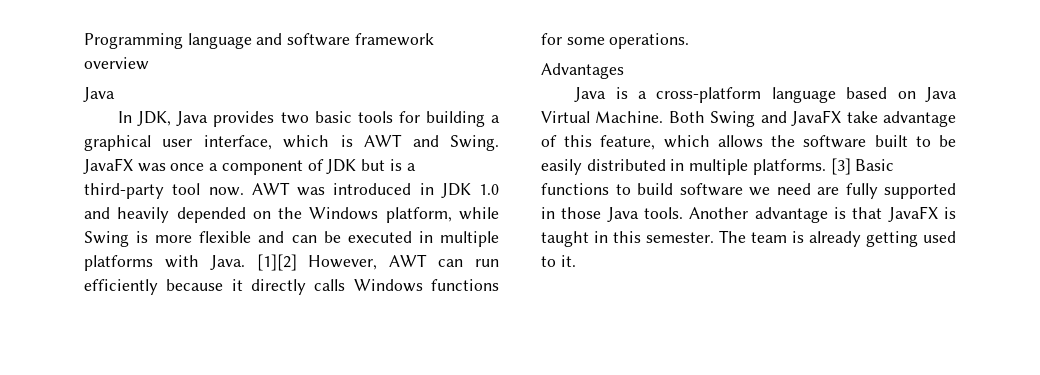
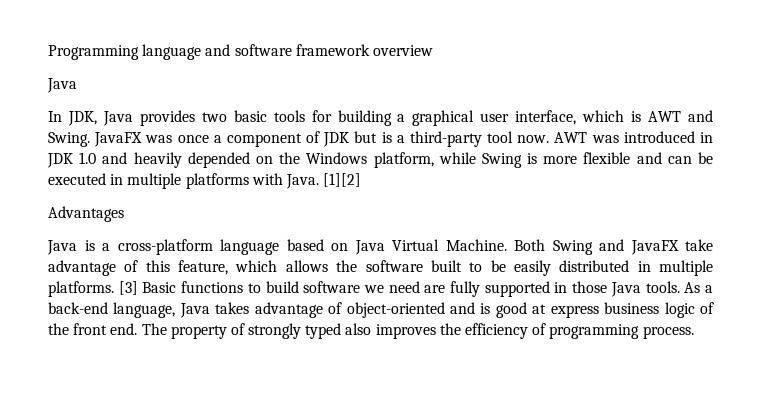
- [1][2] However, AWT can run efficiently because it directly calls Windows functions for some operations.
+ [1][2]
- Another advantage is that JavaFX is taught in this semester. The team is already getting used to it.
+ As a back-end language, Java takes advantage of object-oriented and is good at express business logic of the front end. The property of strongly typed also improves the efficiency of programming process.

